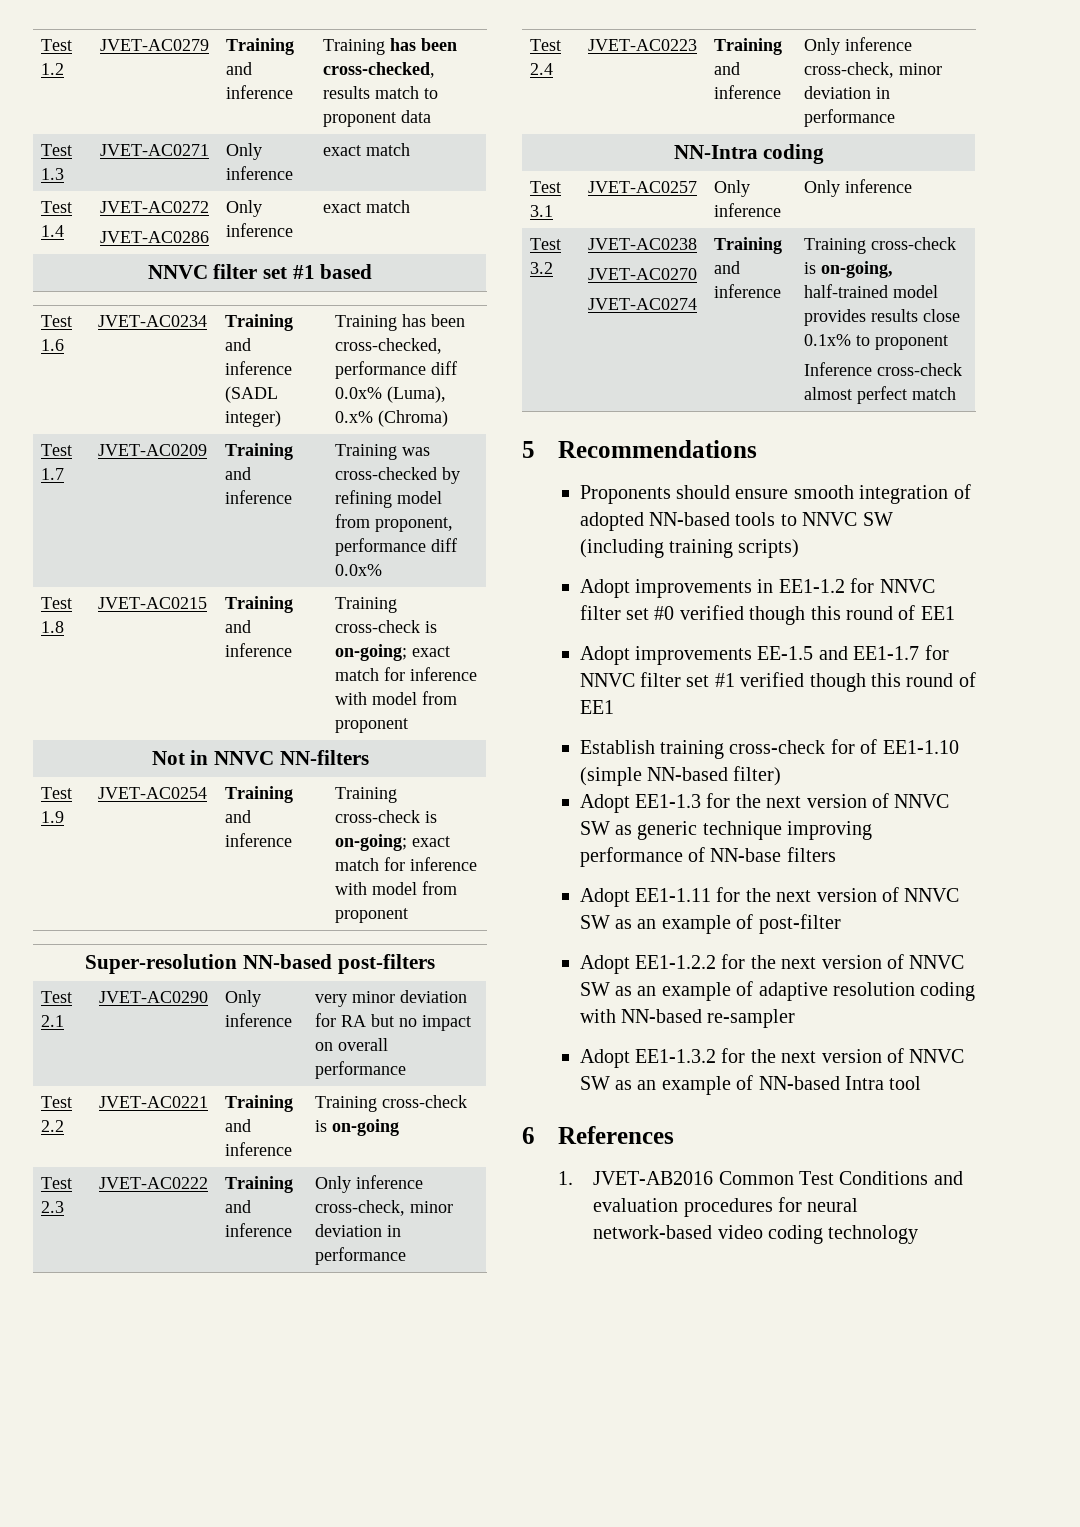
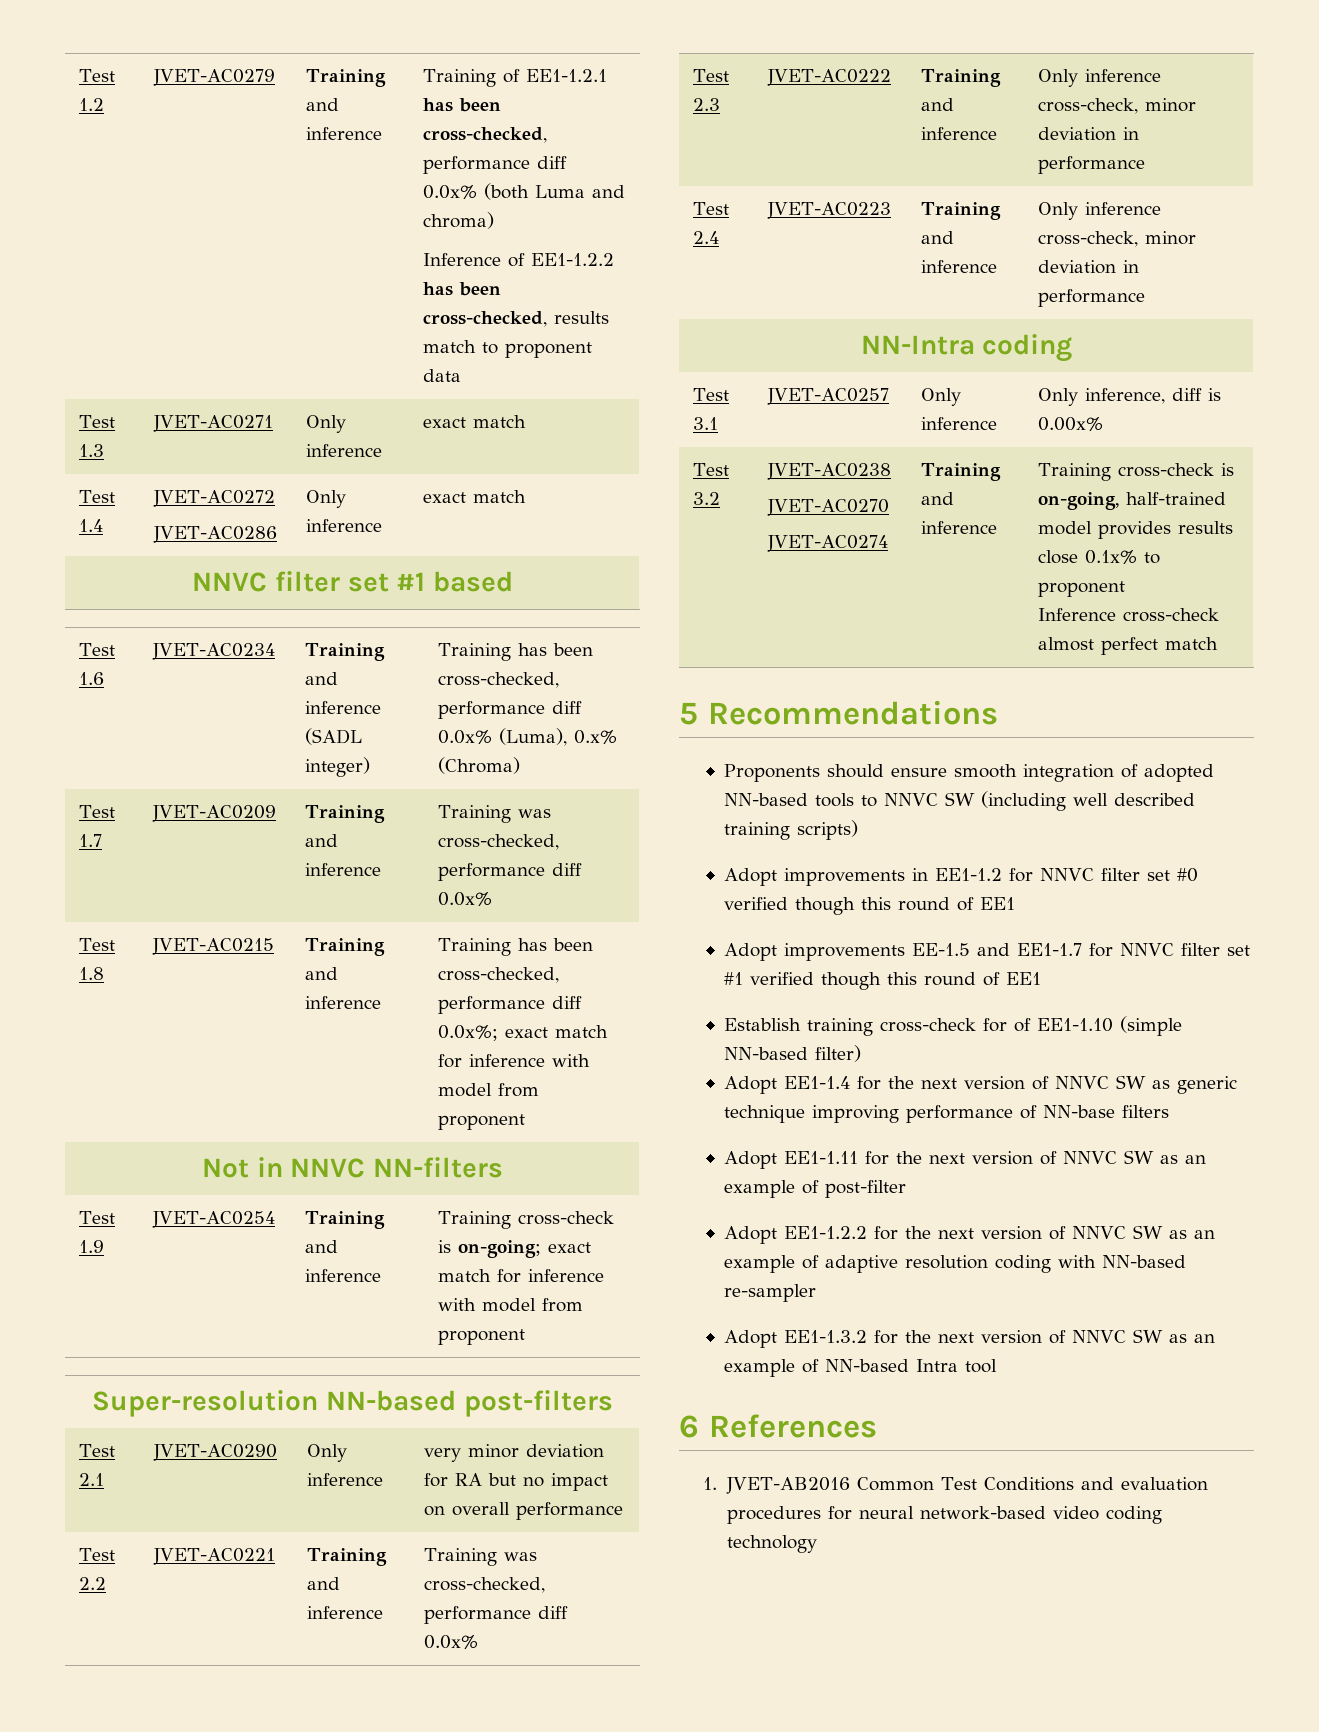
- Test 1.2 | JVET-AC0279 | Training and inference | Training has been cross-checked, results match to proponent data
+ Test 1.2 | JVET-AC0279 | Training and inference | Training of EE1-1.2.1 has been cross-checked, performance diff 0.0x% (both Luma and chroma)
+ Inference of EE1-1.2.2 has been cross-checked, results match to proponent data
- Test 1.7 | JVET-AC0209 | Training and inference | Training was cross-checked by refining model from proponent, performance diff 0.0x%
+ Test 1.7 | JVET-AC0209 | Training and inference | Training was cross-checked, performance diff 0.0x%
- Test 1.8 | JVET-AC0215 | Training and inference | Training cross-check is on-going; exact match for inference with model from proponent
+ Test 1.8 | JVET-AC0215 | Training and inference | Training has been cross-checked, performance diff 0.0x%; exact match for inference with model from proponent
- Test 2.2 | JVET-AC0221 | Training and inference | Training cross-check is on-going
+ Test 2.2 | JVET-AC0221 | Training and inference | Training was cross-checked, performance diff 0.0x%
- Test 3.1 | JVET-AC0257 | Only inference | Only inference
+ Test 3.1 | JVET-AC0257 | Only inference | Only inference, diff is 0.00x%
- Proponents should ensure smooth integration of adopted NN-based tools to NNVC SW (including training scripts)
+ Proponents should ensure smooth integration of adopted NN-based tools to NNVC SW (including well described training scripts)
- Adopt EE1-1.3 for the next version of NNVC SW as generic technique improving performance of NN-base filters
+ Adopt EE1-1.4 for the next version of NNVC SW as generic technique improving performance of NN-base filters

